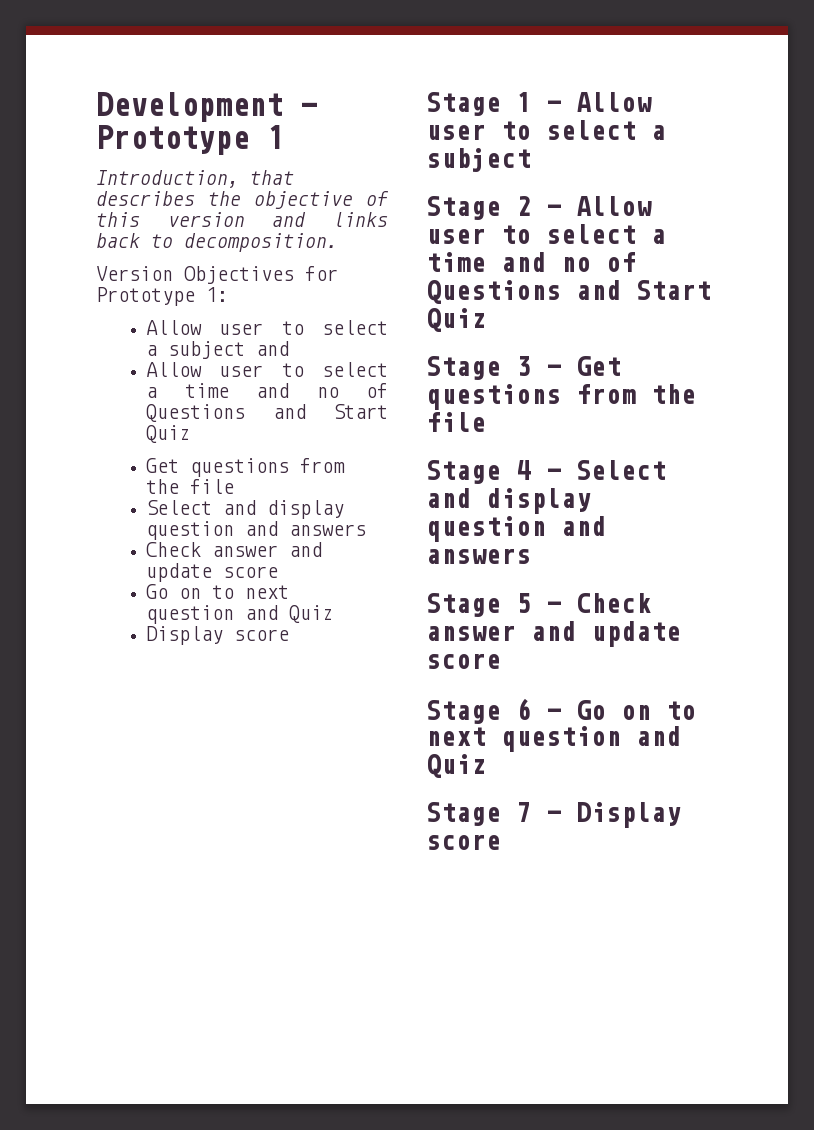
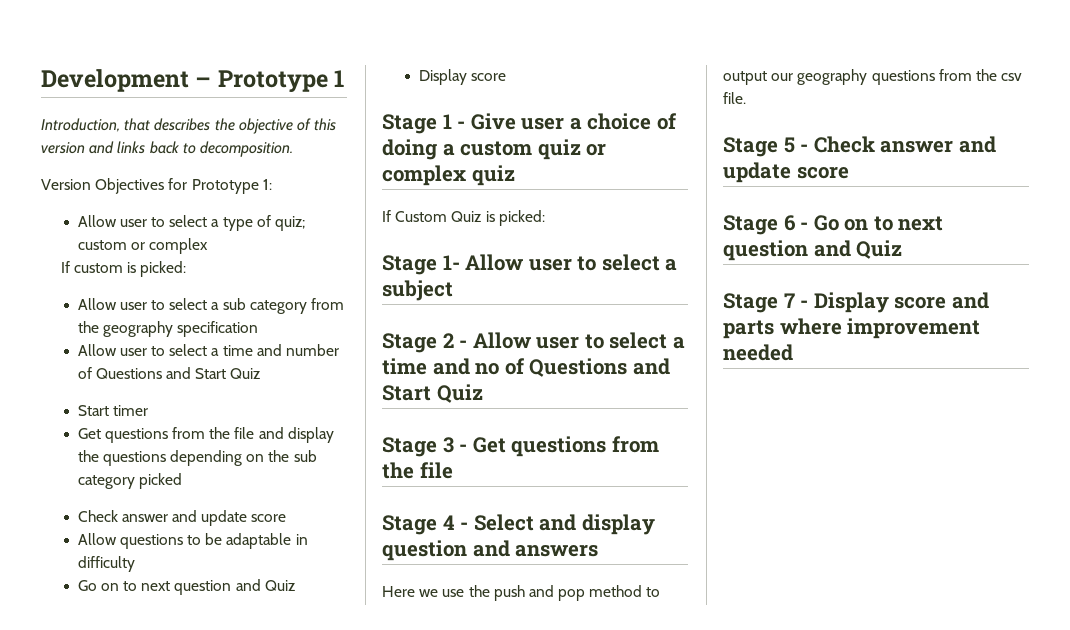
- Allow user to select a subject and
- Allow user to select a time and no of Questions and Start Quiz
- Get questions from the file
- Select and display question and answers
+ Allow user to select a type of quiz; custom or complex
+ If custom is picked:
+ Allow user to select a sub category from the geography specification
+ Allow user to select a time and number of Questions and Start Quiz
+ Start timer
+ Get questions from the file and display the questions depending on the sub category picked
  Check answer and update score
+ Allow questions to be adaptable in difficulty
- Stage 1 - Allow user to select a subject
+ Stage 1 - Give user a choice of doing a custom quiz or complex quiz
+ If Custom Quiz is picked:
+ Stage 1- Allow user to select a subject
+ Here we use the push and pop method to output our geography questions from the csv file.
- Stage 7 - Display score
+ Stage 7 - Display score and parts where improvement needed

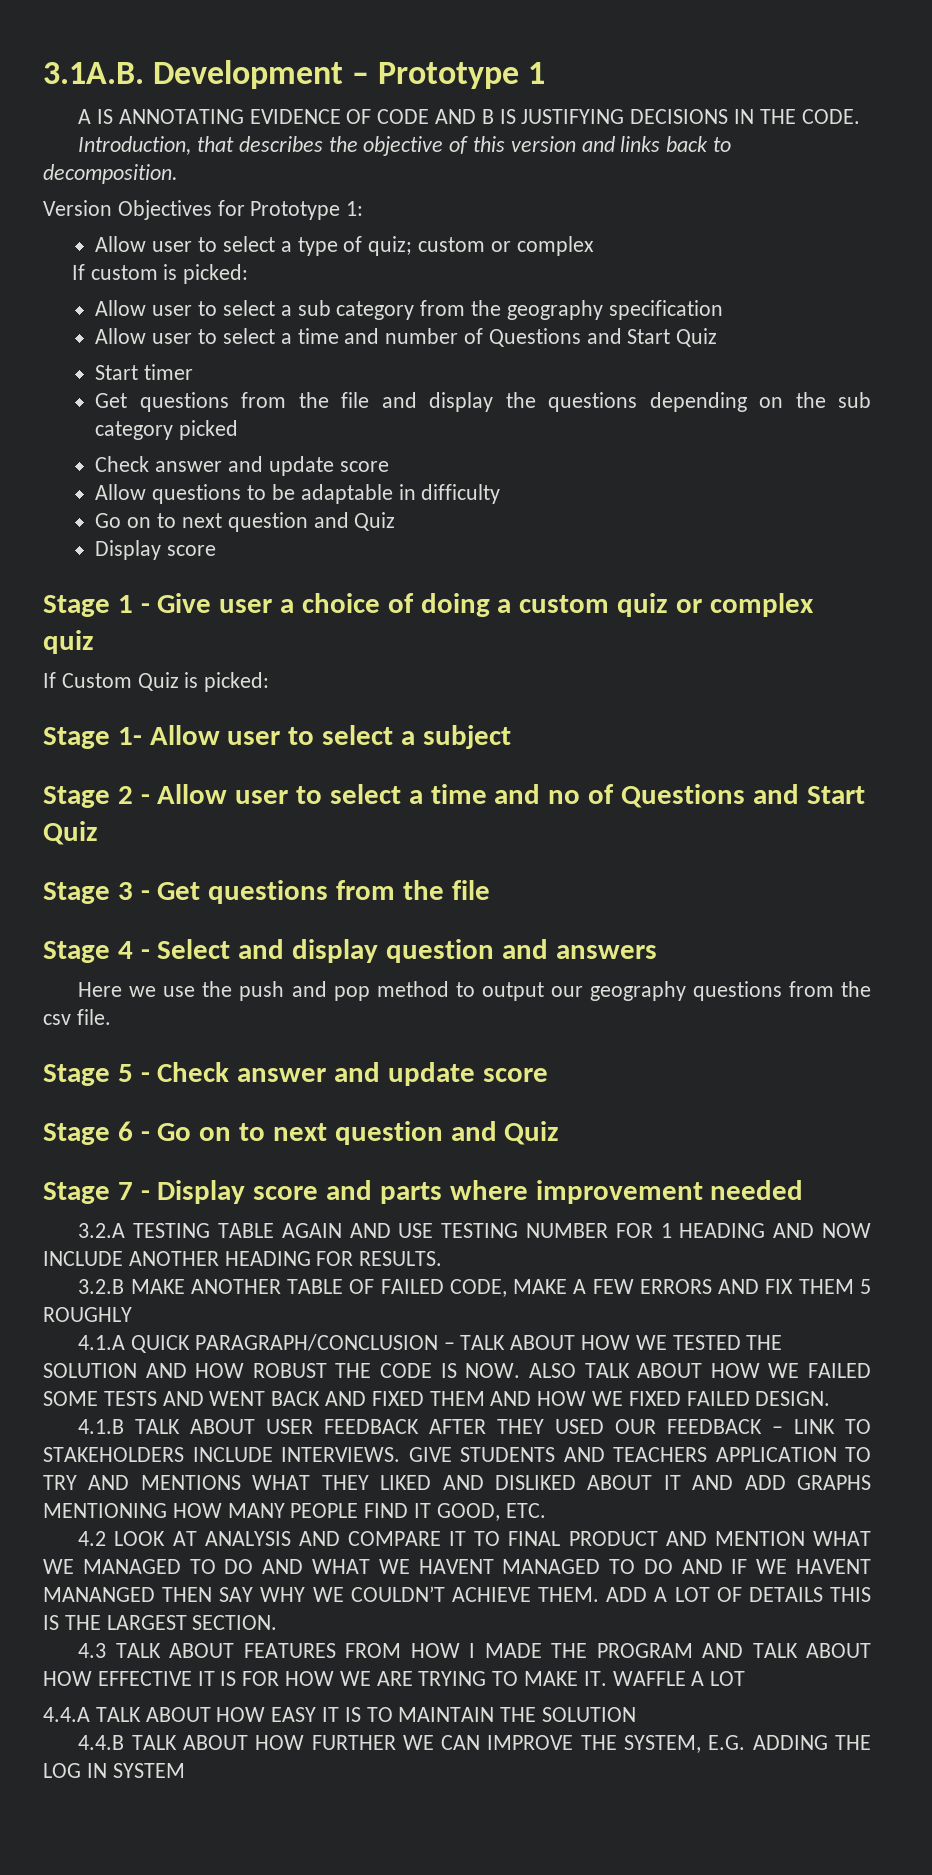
- Development – Prototype 1
+ 3.1A.B. Development – Prototype 1
+ A IS ANNOTATING EVIDENCE OF CODE AND B IS JUSTIFYING DECISIONS IN THE CODE.
+ 3.2.A TESTING TABLE AGAIN AND USE TESTING NUMBER FOR 1 HEADING AND NOW INCLUDE ANOTHER HEADING FOR RESULTS.
+ 3.2.B MAKE ANOTHER TABLE OF FAILED CODE, MAKE A FEW ERRORS AND FIX THEM 5 ROUGHLY
+ 4.1.A QUICK PARAGRAPH/CONCLUSION – TALK ABOUT HOW WE TESTED THE SOLUTION AND HOW ROBUST THE CODE IS NOW. ALSO TALK ABOUT HOW WE FAILED SOME TESTS AND WENT BACK AND FIXED THEM AND HOW WE FIXED FAILED DESIGN.
+ 4.1.B TALK ABOUT USER FEEDBACK AFTER THEY USED OUR FEEDBACK – LINK TO STAKEHOLDERS INCLUDE INTERVIEWS. GIVE STUDENTS AND TEACHERS APPLICATION TO TRY AND MENTIONS WHAT THEY LIKED AND DISLIKED ABOUT IT AND ADD GRAPHS MENTIONING HOW MANY PEOPLE FIND IT GOOD, ETC.
+ 4.2 LOOK AT ANALYSIS AND COMPARE IT TO FINAL PRODUCT AND MENTION WHAT WE MANAGED TO DO AND WHAT WE HAVENT MANAGED TO DO AND IF WE HAVENT MANANGED THEN SAY WHY WE COULDN’T ACHIEVE THEM. ADD A LOT OF DETAILS THIS IS THE LARGEST SECTION.
+ 4.3 TALK ABOUT FEATURES FROM HOW I MADE THE PROGRAM AND TALK ABOUT HOW EFFECTIVE IT IS FOR HOW WE ARE TRYING TO MAKE IT. WAFFLE A LOT
+ 4.4.A TALK ABOUT HOW EASY IT IS TO MAINTAIN THE SOLUTION
+ 4.4.B TALK ABOUT HOW FURTHER WE CAN IMPROVE THE SYSTEM, E.G. ADDING THE LOG IN SYSTEM

